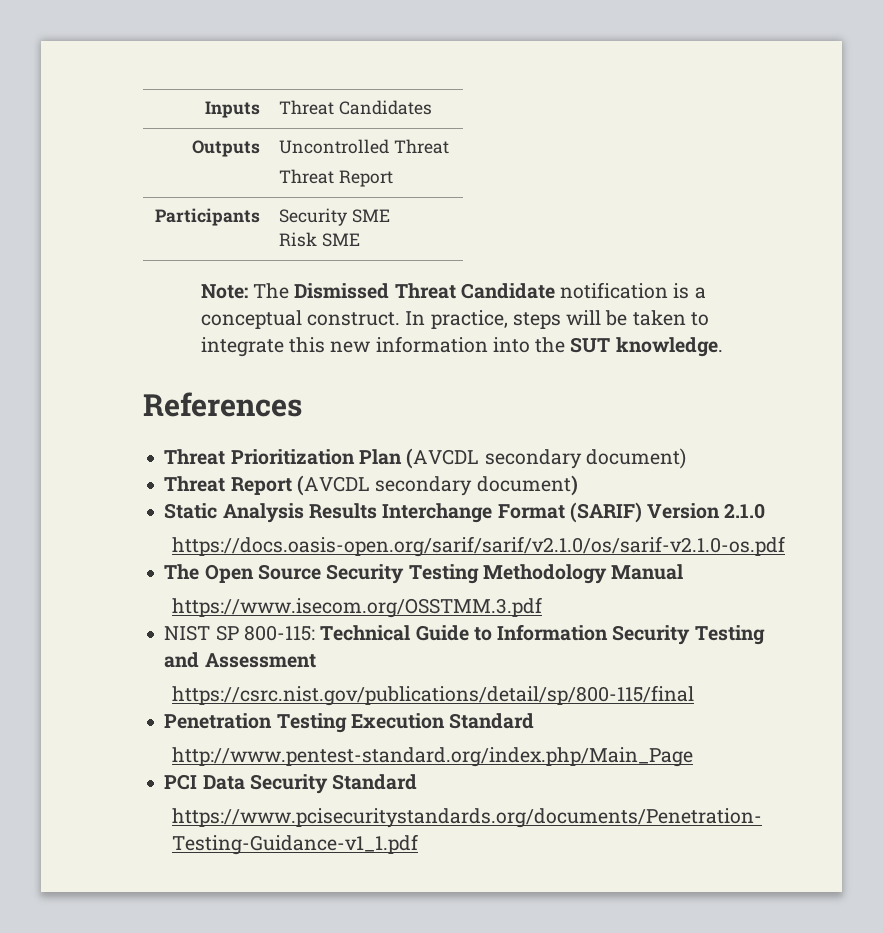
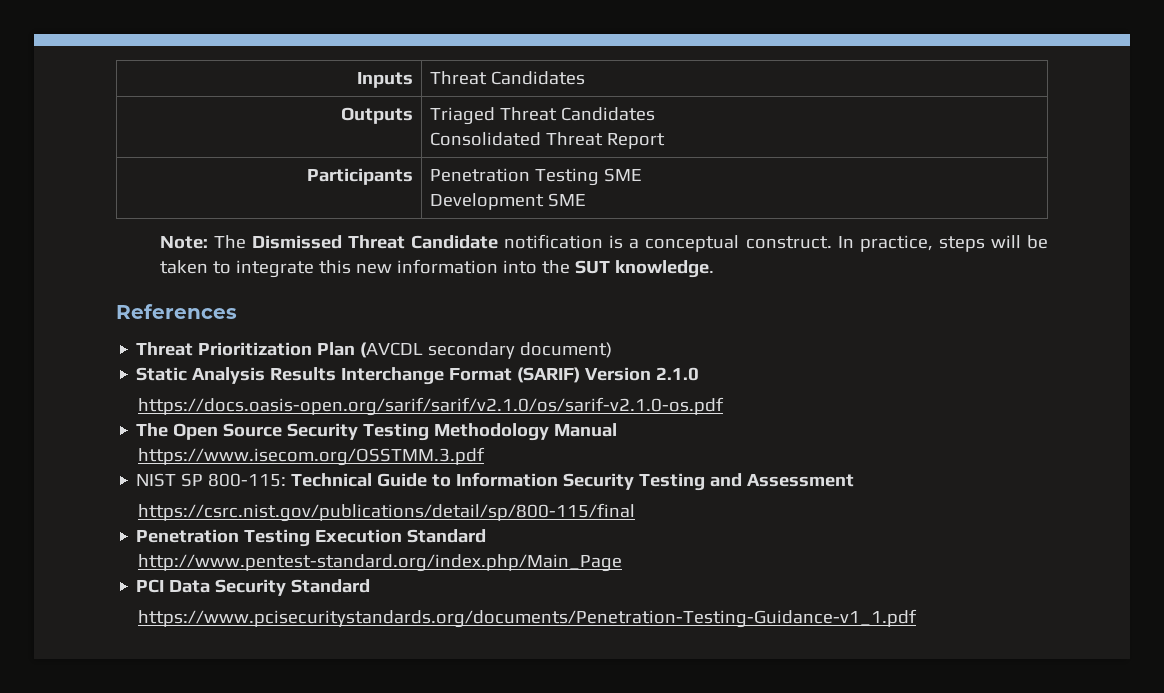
- Outputs | Uncontrolled Threat
- Threat Report
+ Outputs | Triaged Threat Candidates
+ Consolidated Threat Report
- Participants | Security SME
- Risk SME
+ Participants | Penetration Testing SME
+ Development SME
- Threat Report (AVCDL secondary document)

